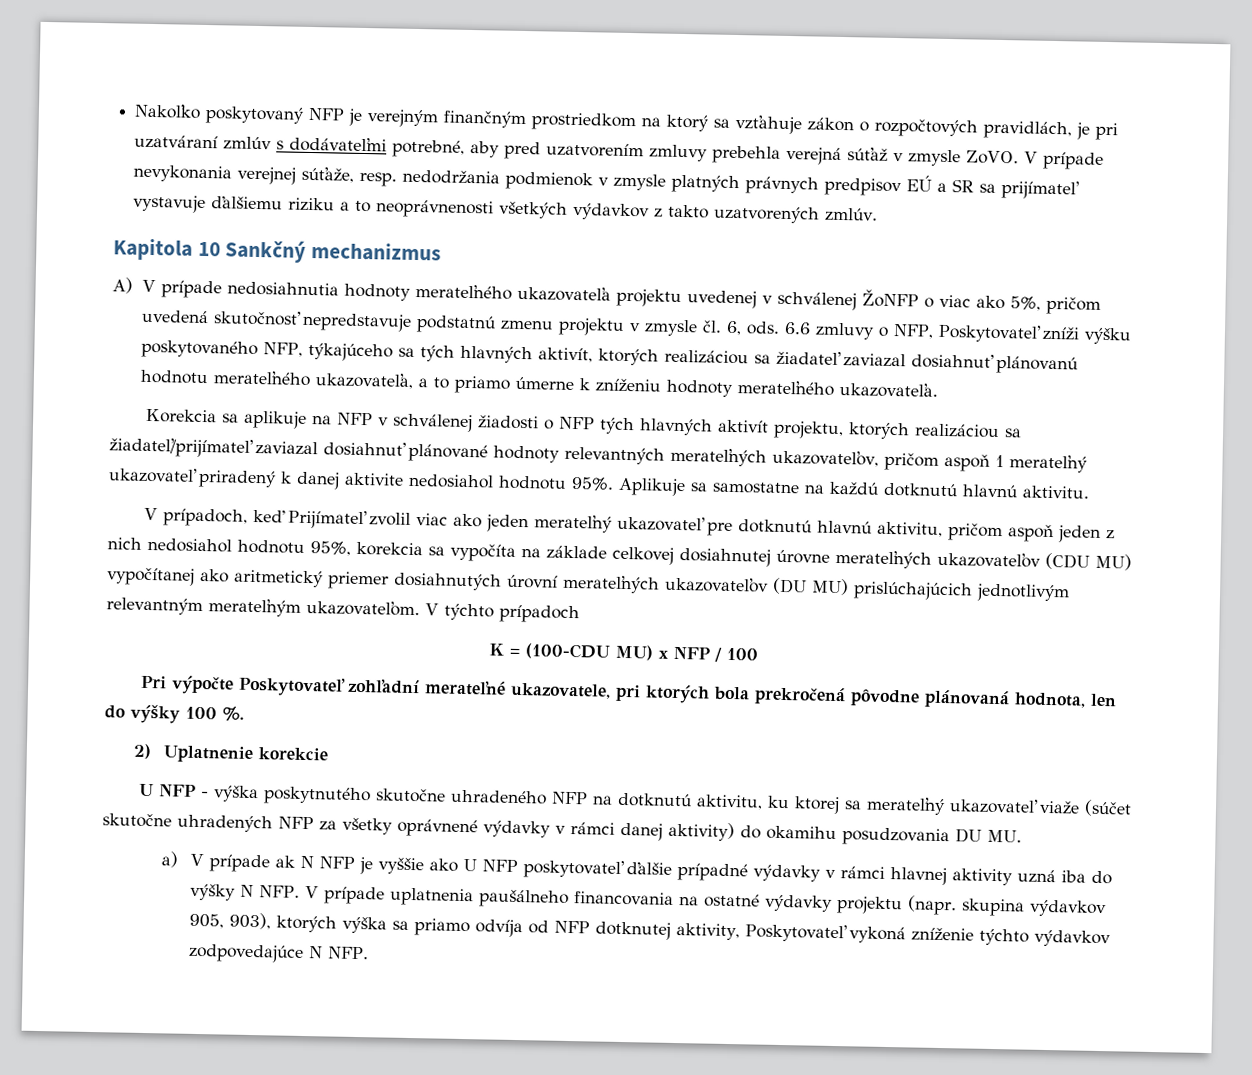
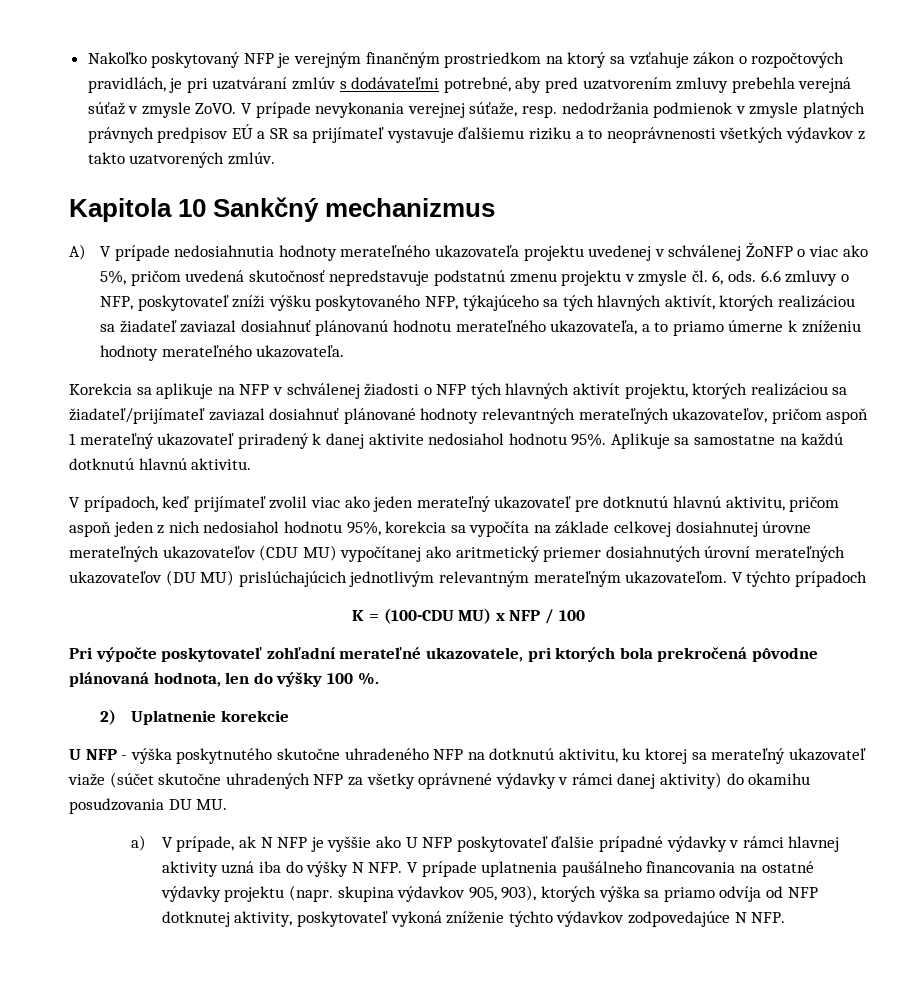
- 6.6 zmluvy o NFP, Poskytovateľ zníži výšku poskytovaného NFP, týkajúceho sa tých hlavných aktivít, ktorých realizáciou sa žiadateľ zaviazal dosiahnuť plánovanú hodnotu merateľného ukazovateľa, a to priamo úmerne k zníženiu hodnoty merateľného ukazovateľa.
+ 6.6 zmluvy o NFP, poskytovateľ zníži výšku poskytovaného NFP, týkajúceho sa tých hlavných aktivít, ktorých realizáciou sa žiadateľ zaviazal dosiahnuť plánovanú hodnotu merateľného ukazovateľa, a to priamo úmerne k zníženiu hodnoty merateľného ukazovateľa.
- V prípadoch, keď Prijímateľ zvolil viac ako jeden merateľný ukazovateľ pre dotknutú hlavnú aktivitu, pričom aspoň jeden z nich nedosiahol hodnotu 95%, korekcia sa vypočíta na základe celkovej dosiahnutej úrovne merateľných ukazovateľov (CDU MU) vypočítanej ako aritmetický priemer dosiahnutých úrovní merateľných ukazovateľov (DU MU) prislúchajúcich jednotlivým relevantným merateľným ukazovateľom.
+ V prípadoch, keď prijímateľ zvolil viac ako jeden merateľný ukazovateľ pre dotknutú hlavnú aktivitu, pričom aspoň jeden z nich nedosiahol hodnotu 95%, korekcia sa vypočíta na základe celkovej dosiahnutej úrovne merateľných ukazovateľov (CDU MU) vypočítanej ako aritmetický priemer dosiahnutých úrovní merateľných ukazovateľov (DU MU) prislúchajúcich jednotlivým relevantným merateľným ukazovateľom.
- Pri výpočte Poskytovateľ zohľadní merateľné ukazovatele, pri ktorých bola prekročená pôvodne plánovaná hodnota, len do výšky 100 %.
+ Pri výpočte poskytovateľ zohľadní merateľné ukazovatele, pri ktorých bola prekročená pôvodne plánovaná hodnota, len do výšky 100 %.
- a) V prípade ak N NFP je vyššie ako U NFP poskytovateľ ďalšie prípadné výdavky v rámci hlavnej aktivity uzná iba do výšky N NFP. V prípade uplatnenia paušálneho financovania na ostatné výdavky projektu (napr. skupina výdavkov 905, 903), ktorých výška sa priamo odvíja od NFP dotknutej aktivity, Poskytovateľ vykoná zníženie týchto výdavkov zodpovedajúce N NFP.
+ a) V prípade, ak N NFP je vyššie ako U NFP poskytovateľ ďalšie prípadné výdavky v rámci hlavnej aktivity uzná iba do výšky N NFP. V prípade uplatnenia paušálneho financovania na ostatné výdavky projektu (napr. skupina výdavkov 905, 903), ktorých výška sa priamo odvíja od NFP dotknutej aktivity, poskytovateľ vykoná zníženie týchto výdavkov zodpovedajúce N NFP.

